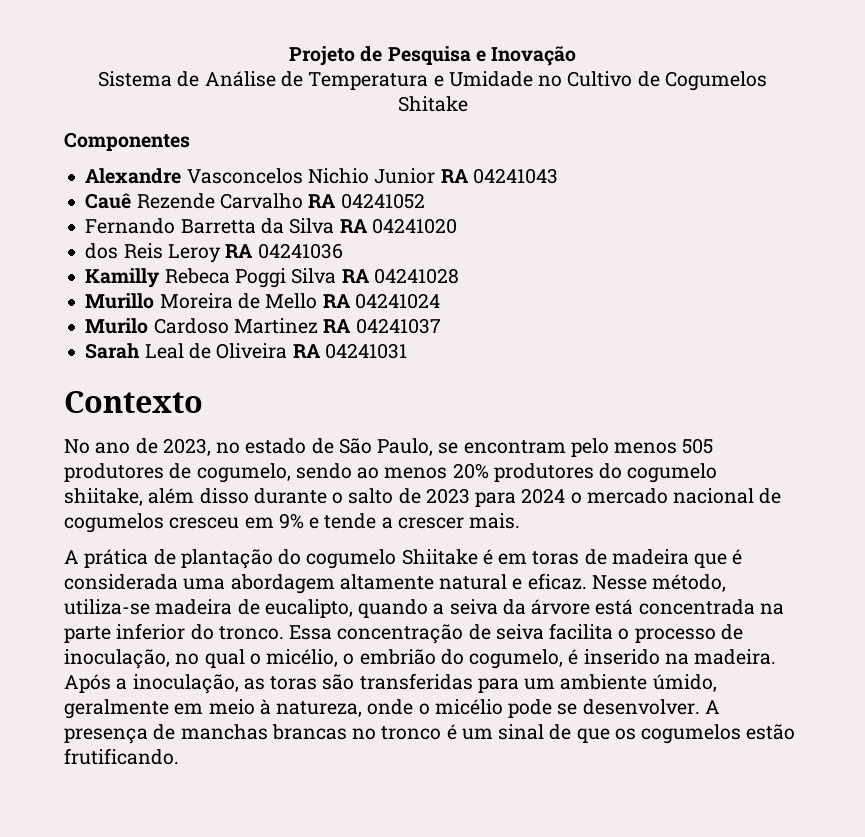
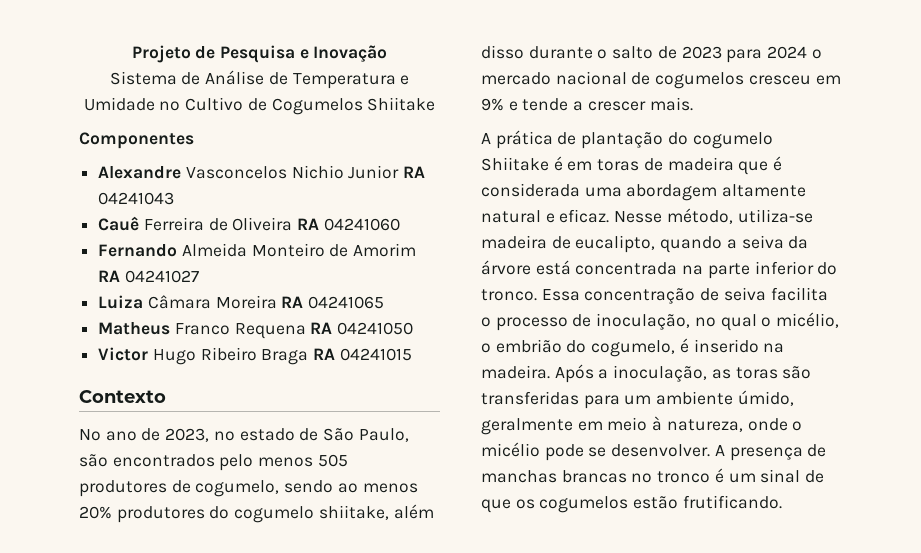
- Sistema de Análise de Temperatura e Umidade no Cultivo de Cogumelos Shitake
+ Sistema de Análise de Temperatura e Umidade no Cultivo de Cogumelos Shiitake
- Cauê Rezende Carvalho RA 04241052
- Fernando Barretta da Silva RA 04241020
- dos Reis Leroy RA 04241036
- Kamilly Rebeca Poggi Silva RA 04241028
- Murillo Moreira de Mello RA 04241024
- Murilo Cardoso Martinez RA 04241037
- Sarah Leal de Oliveira RA 04241031
+ Cauê Ferreira de Oliveira RA 04241060
+ Fernando Almeida Monteiro de Amorim RA 04241027
+ Luiza Câmara Moreira RA 04241065
+ Matheus Franco Requena RA 04241050
+ Victor Hugo Ribeiro Braga RA 04241015
- No ano de 2023, no estado de São Paulo, se encontram pelo menos 505 produtores de cogumelo, sendo ao menos 20% produtores do cogumelo shiitake, além disso durante o salto de 2023 para 2024 o mercado nacional de cogumelos cresceu em 9% e tende a crescer mais.
+ No ano de 2023, no estado de São Paulo, são encontrados pelo menos 505 produtores de cogumelo, sendo ao menos 20% produtores do cogumelo shiitake, além disso durante o salto de 2023 para 2024 o mercado nacional de cogumelos cresceu em 9% e tende a crescer mais.

